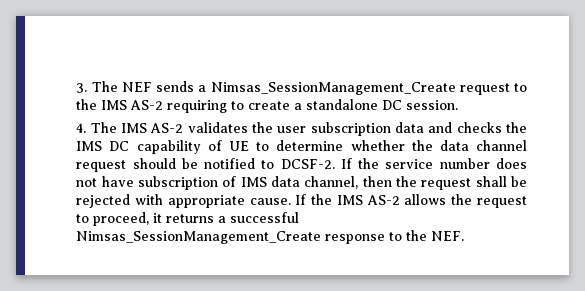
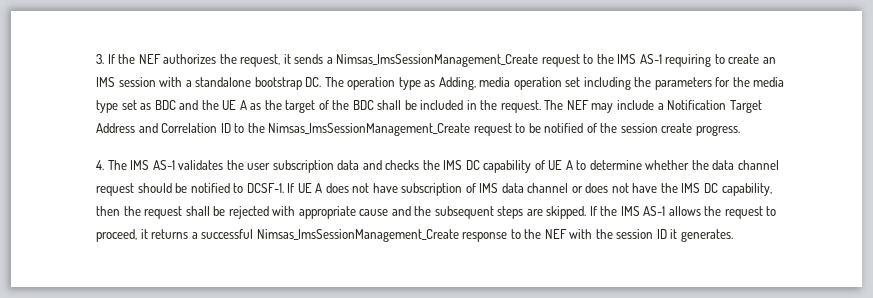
- 3. The NEF sends a Nimsas_SessionManagement_Create request to the IMS AS-2 requiring to create a standalone DC session.
+ 3. If the NEF authorizes the request, it sends a Nimsas_ImsSessionManagement_Create request to the IMS AS-1 requiring to create an IMS session with a standalone bootstrap DC. The operation type as Adding, media operation set including the parameters for the media type set as BDC and the UE A as the target of the BDC shall be included in the request. The NEF may include a Notification Target Address and Correlation ID to the Nimsas_ImsSessionManagement_Create request to be notified of the session create progress.
- 4. The IMS AS-2 validates the user subscription data and checks the IMS DC capability of UE to determine whether the data channel request should be notified to DCSF-2. If the service number does not have subscription of IMS data channel, then the request shall be rejected with appropriate cause.
+ 4. The IMS AS-1 validates the user subscription data and checks the IMS DC capability of UE A to determine whether the data channel request should be notified to DCSF-1. If UE A does not have subscription of IMS data channel or does not have the IMS DC capability, then the request shall be rejected with appropriate cause and the subsequent steps are skipped.
- If the IMS AS-2 allows the request to proceed, it returns a successful Nimsas_SessionManagement_Create response to the NEF.
+ If the IMS AS-1 allows the request to proceed, it returns a successful Nimsas_ImsSessionManagement_Create response to the NEF with the session ID it generates.

